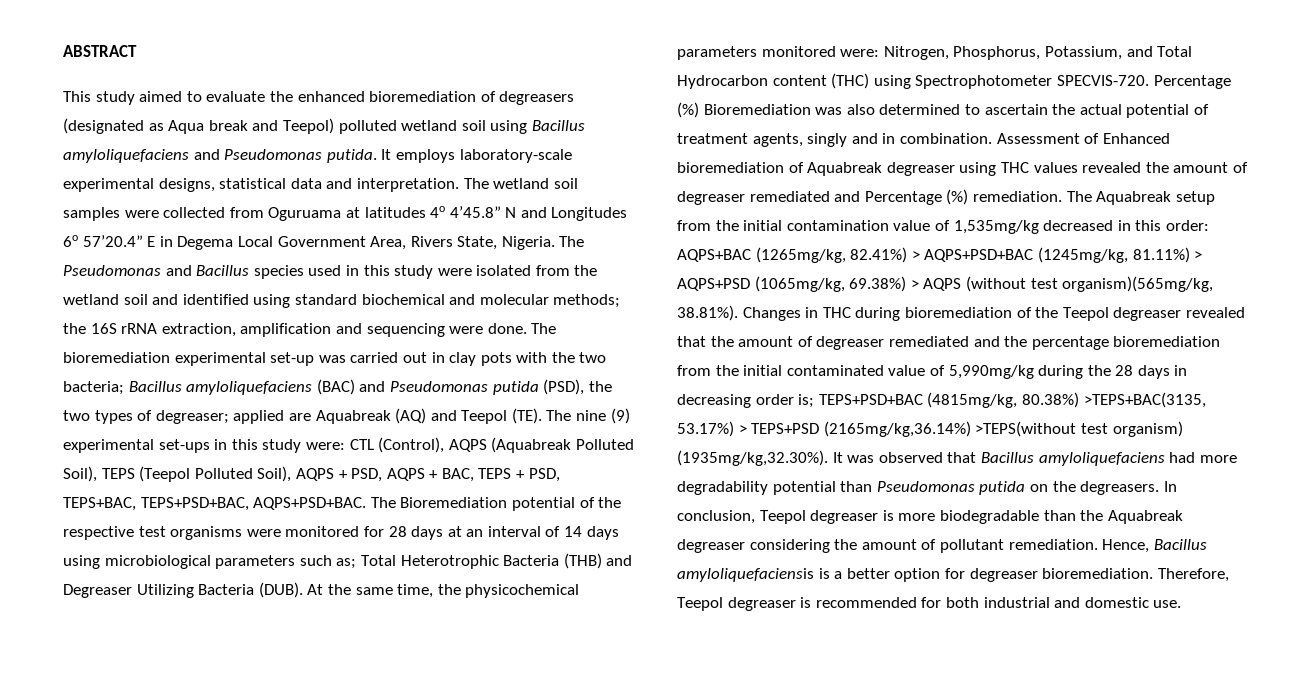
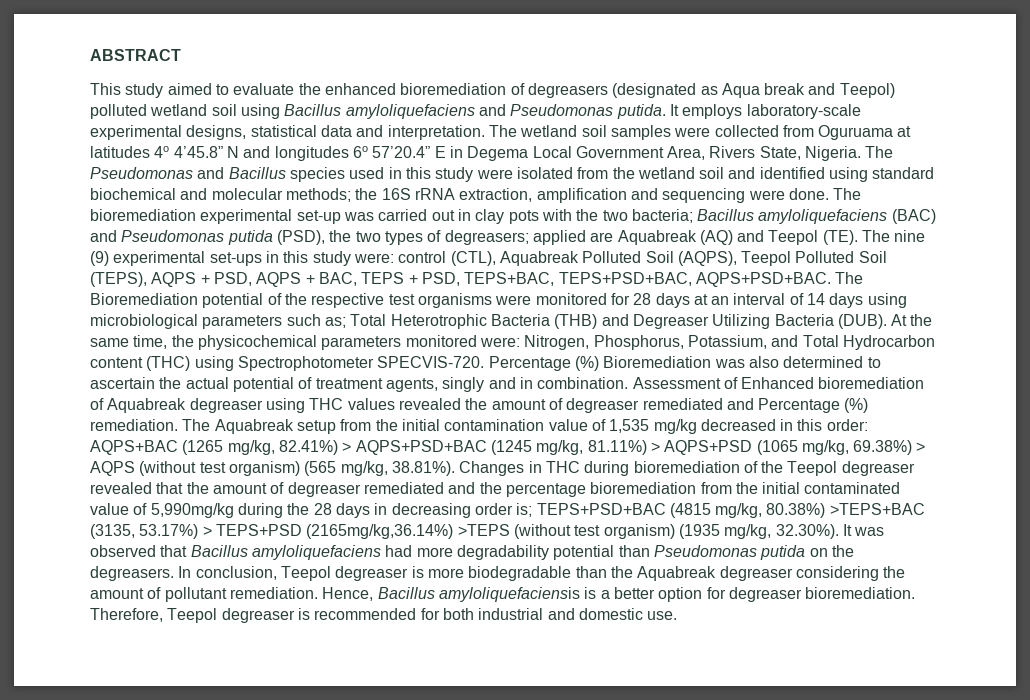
- The wetland soil samples were collected from Oguruama at latitudes 4o 4’45.8” N and Longitudes 6o 57’20.4” E in Degema Local Government Area, Rivers State, Nigeria.
+ The wetland soil samples were collected from Oguruama at latitudes 4o 4’45.8” N and longitudes 6o 57’20.4” E in Degema Local Government Area, Rivers State, Nigeria.
- The bioremediation experimental set-up was carried out in clay pots with the two bacteria; Bacillus amyloliquefaciens (BAC) and Pseudomonas putida (PSD), the two types of degreaser; applied are Aquabreak (AQ) and Teepol (TE). The nine (9) experimental set-ups in this study were: CTL (Control), AQPS (Aquabreak Polluted Soil), TEPS (Teepol Polluted Soil), AQPS + PSD, AQPS + BAC, TEPS + PSD, TEPS+BAC, TEPS+PSD+BAC, AQPS+PSD+BAC.
+ The bioremediation experimental set-up was carried out in clay pots with the two bacteria; Bacillus amyloliquefaciens (BAC) and Pseudomonas putida (PSD), the two types of degreasers; applied are Aquabreak (AQ) and Teepol (TE). The nine (9) experimental set-ups in this study were: control (CTL), Aquabreak Polluted Soil (AQPS), Teepol Polluted Soil (TEPS), AQPS + PSD, AQPS + BAC, TEPS + PSD, TEPS+BAC, TEPS+PSD+BAC, AQPS+PSD+BAC.
- The Aquabreak setup from the initial contamination value of 1,535mg/kg decreased in this order:
+ The Aquabreak setup from the initial contamination value of 1,535 mg/kg decreased in this order:
- AQPS+BAC (1265mg/kg, 82.41%) > AQPS+PSD+BAC (1245mg/kg, 81.11%) > AQPS+PSD (1065mg/kg, 69.38%) > AQPS (without test organism)(565mg/kg, 38.81%). Changes in THC during bioremediation of the Teepol degreaser revealed that the amount of degreaser remediated and the percentage bioremediation from the initial contaminated value of 5,990mg/kg during the 28 days in decreasing order is;
+ AQPS+BAC (1265 mg/kg, 82.41%) > AQPS+PSD+BAC (1245 mg/kg, 81.11%) > AQPS+PSD (1065 mg/kg, 69.38%) > AQPS (without test organism) (565 mg/kg, 38.81%). Changes in THC during bioremediation of the Teepol degreaser revealed that the amount of degreaser remediated and the percentage bioremediation from the initial contaminated value of 5,990mg/kg during the 28 days in decreasing order is;
- TEPS+PSD+BAC (4815mg/kg, 80.38%) >TEPS+BAC(3135, 53.17%) > TEPS+PSD (2165mg/kg,36.14%) >TEPS(without test organism) (1935mg/kg,32.30%). It was observed that Bacillus amyloliquefaciens had more degradability potential than Pseudomonas putida on the degreasers.
+ TEPS+PSD+BAC (4815 mg/kg, 80.38%) >TEPS+BAC (3135, 53.17%) > TEPS+PSD (2165mg/kg,36.14%) >TEPS (without test organism) (1935 mg/kg, 32.30%). It was observed that Bacillus amyloliquefaciens had more degradability potential than Pseudomonas putida on the degreasers.

